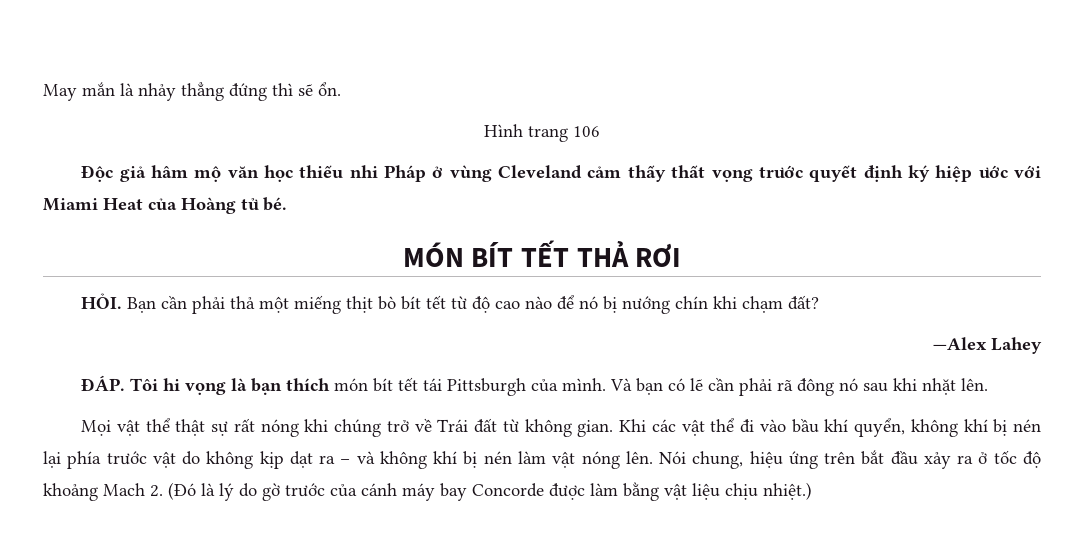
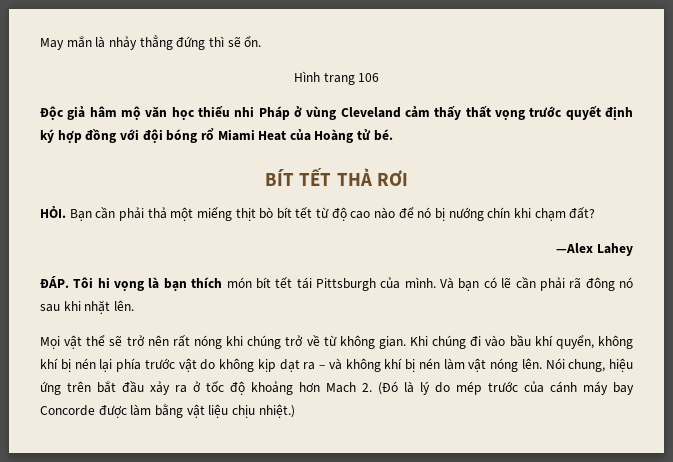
- Độc giả hâm mộ văn học thiếu nhi Pháp ở vùng Cleveland cảm thấy thất vọng trước quyết định ký hiệp ước với Miami Heat của Hoàng tử bé.
+ Độc giả hâm mộ văn học thiếu nhi Pháp ở vùng Cleveland cảm thấy thất vọng trước quyết định ký hợp đồng với đội bóng rổ Miami Heat của Hoàng tử bé.
- MÓN BÍT TẾT THẢ RƠI
+ BÍT TẾT THẢ RƠI
- Mọi vật thể thật sự rất nóng khi chúng trở về Trái đất từ không gian.
+ Mọi vật thể sẽ trở nên rất nóng khi chúng trở về từ không gian.
- Khi các vật thể đi vào bầu khí quyển, không khí bị nén lại phía trước vật do không kịp dạt ra – và không khí bị nén làm vật nóng lên.
+ Khi chúng đi vào bầu khí quyển, không khí bị nén lại phía trước vật do không kịp dạt ra – và không khí bị nén làm vật nóng lên.
- Nói chung, hiệu ứng trên bắt đầu xảy ra ở tốc độ khoảng Mach 2. (Đó là lý do gờ trước của cánh máy bay Concorde được làm bằng vật liệu chịu nhiệt.)
+ Nói chung, hiệu ứng trên bắt đầu xảy ra ở tốc độ khoảng hơn Mach 2. (Đó là lý do mép trước của cánh máy bay Concorde được làm bằng vật liệu chịu nhiệt.)

